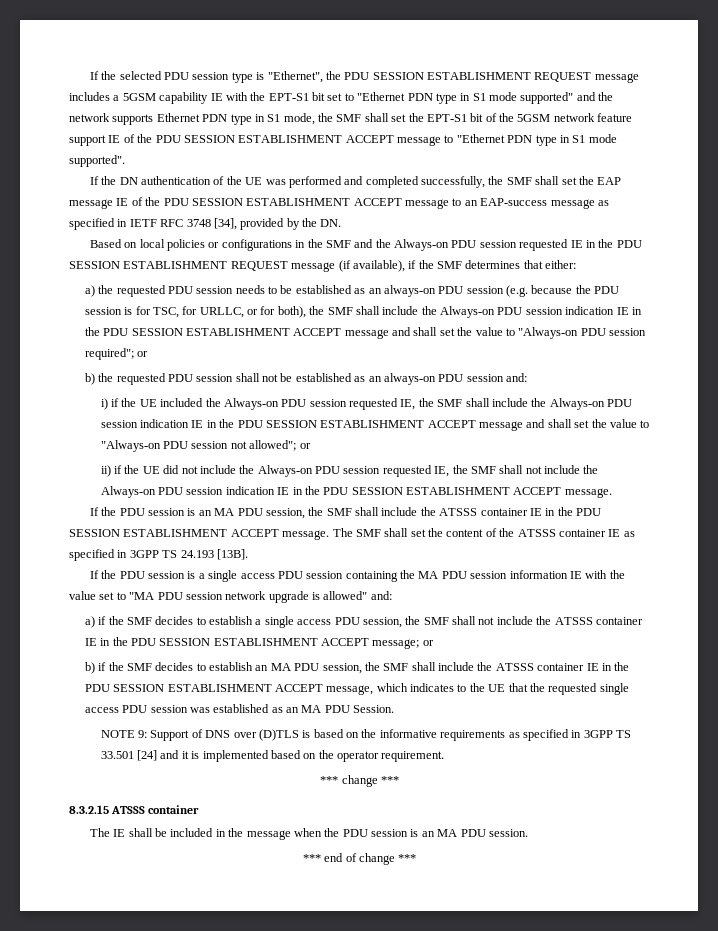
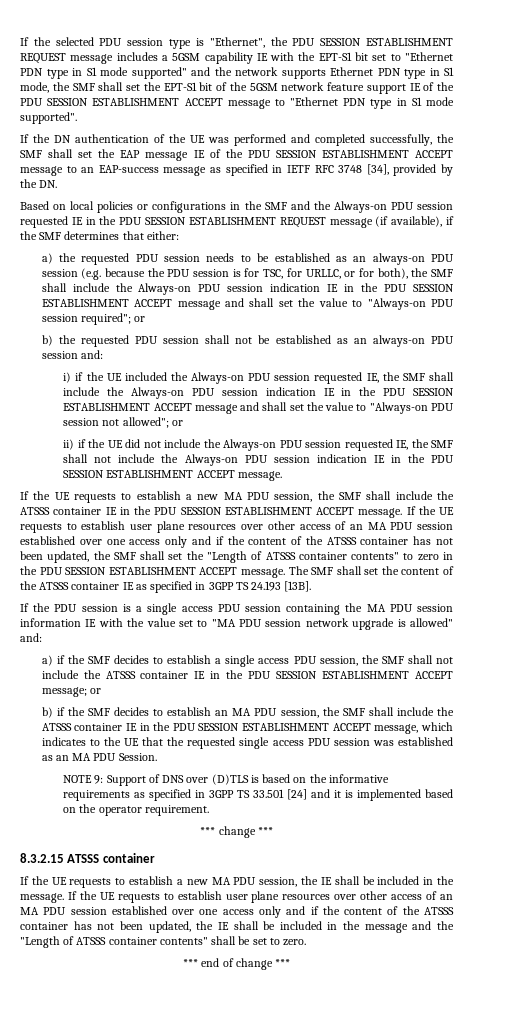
- If the PDU session is an MA PDU session, the SMF shall include the ATSSS container IE in the PDU SESSION ESTABLISHMENT ACCEPT message.
+ If the UE requests to establish a new MA PDU session, the SMF shall include the ATSSS container IE in the PDU SESSION ESTABLISHMENT ACCEPT message.
+ If the UE requests to establish user plane resources over other access of an MA PDU session established over one access only and if the content of the ATSSS container has not been updated, the SMF shall set the "Length of ATSSS container contents" to zero in the PDU SESSION ESTABLISHMENT ACCEPT message.
- The IE shall be included in the message when the PDU session is an MA PDU session.
+ If the UE requests to establish a new MA PDU session, the IE shall be included in the message. If the UE requests to establish user plane resources over other access of an MA PDU session established over one access only and if the content of the ATSSS container has not been updated, the IE shall be included in the message and the "Length of ATSSS container contents" shall be set to zero.

